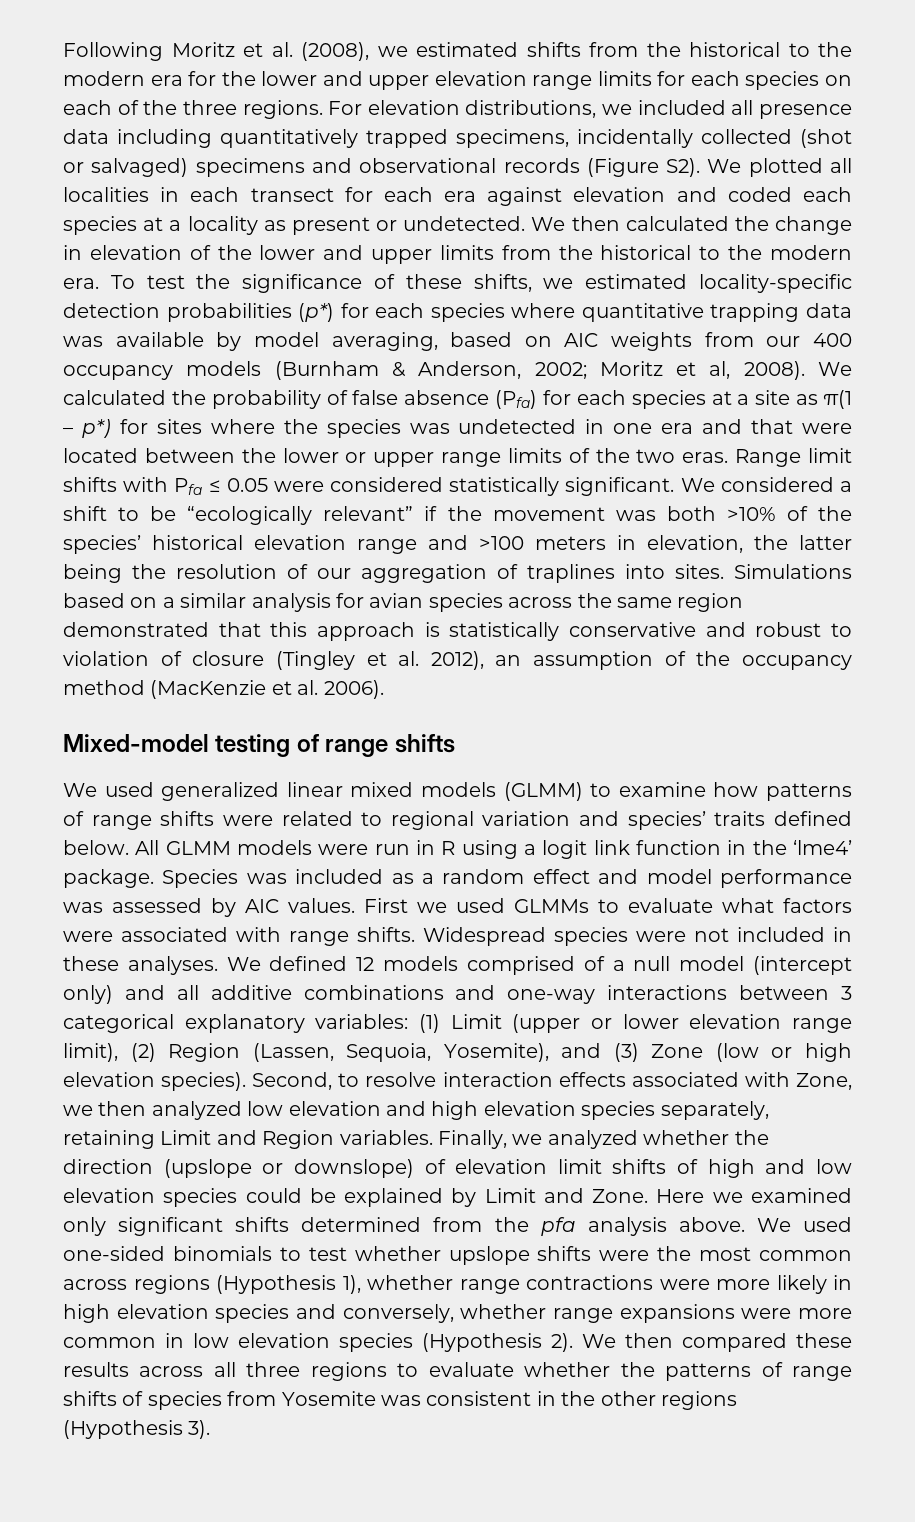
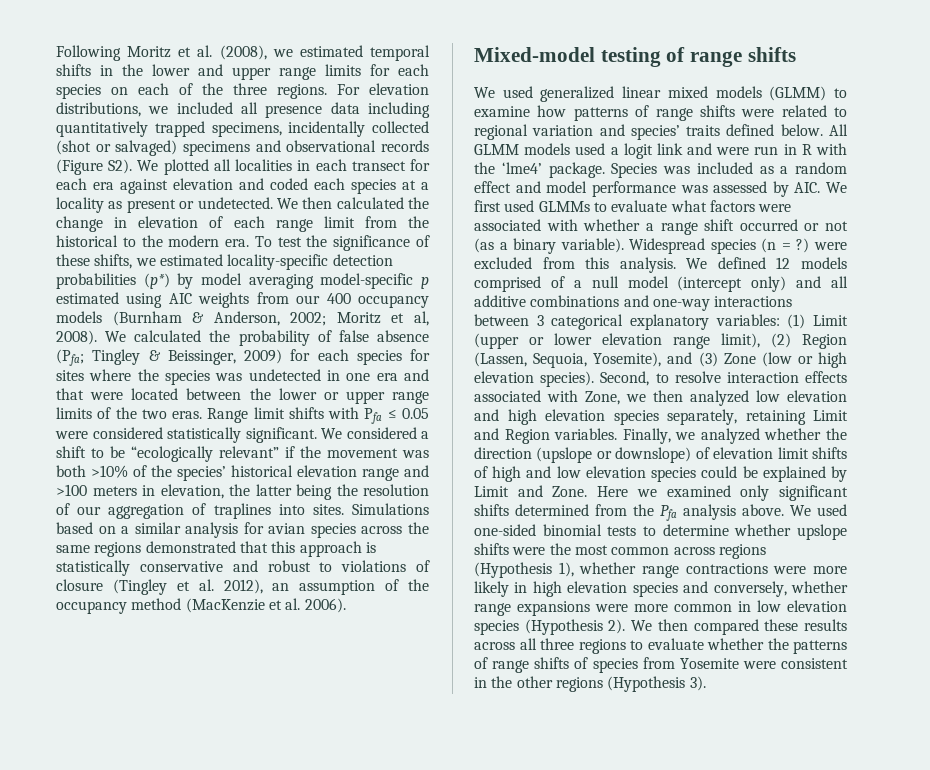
- Following Moritz et al. (2008), we estimated shifts from the historical to the modern era for the lower and upper elevation range limits for each species on each of the three regions.
+ Following Moritz et al. (2008), we estimated temporal shifts in the lower and upper range limits for each species on each of the three regions.
- We then calculated the change in elevation of the lower and upper limits from the historical to the modern era.
+ We then calculated the change in elevation of each range limit from the historical to the modern era.
- To test the significance of these shifts, we estimated locality-specific detection probabilities (p*) for each species where quantitative trapping data was available by model averaging, based on AIC weights from our 400 occupancy models (Burnham & Anderson, 2002; Moritz et al, 2008).
+ To test the significance of these shifts, we estimated locality-specific detection probabilities (p*) by model averaging model-specific p estimated using AIC weights from our 400 occupancy models (Burnham & Anderson, 2002; Moritz et al, 2008).
- We calculated the probability of false absence (Pfa) for each species at a site as π(1 – p*) for sites where the species was undetected in one era and that were located between the lower or upper range limits of the two eras.
+ We calculated the probability of false absence (Pfa; Tingley & Beissinger, 2009) for each species for sites where the species was undetected in one era and that were located between the lower or upper range limits of the two eras.
- Simulations based on a similar analysis for avian species across the same region demonstrated that this approach is statistically conservative and robust to violation of closure (Tingley et al. 2012), an assumption of the occupancy method (MacKenzie et al. 2006).
+ Simulations based on a similar analysis for avian species across the same regions demonstrated that this approach is statistically conservative and robust to violations of closure (Tingley et al. 2012), an assumption of the occupancy method (MacKenzie et al. 2006).
- All GLMM models were run in R using a logit link function in the ‘lme4’ package.
+ All GLMM models used a logit link and were run in R with the ‘lme4’ package.
- Species was included as a random effect and model performance was assessed by AIC values. First we used GLMMs to evaluate what factors were associated with range shifts. Widespread species were not included in these analyses.
+ Species was included as a random effect and model performance was assessed by AIC. We first used GLMMs to evaluate what factors were associated with whether a range shift occurred or not (as a binary variable). Widespread species (n = ?) were excluded from this analysis.
- Here we examined only significant shifts determined from the pfa analysis above.
+ Here we examined only significant shifts determined from the Pfa analysis above.
- We used one-sided binomials to test whether upslope shifts were the most common across regions (Hypothesis 1), whether range contractions were more likely in high elevation species and conversely, whether range expansions were more common in low elevation species (Hypothesis 2).
+ We used one-sided binomial tests to determine whether upslope shifts were the most common across regions (Hypothesis 1), whether range contractions were more likely in high elevation species and conversely, whether range expansions were more common in low elevation species (Hypothesis 2).
- We then compared these results across all three regions to evaluate whether the patterns of range shifts of species from Yosemite was consistent in the other regions (Hypothesis 3).
+ We then compared these results across all three regions to evaluate whether the patterns of range shifts of species from Yosemite were consistent in the other regions (Hypothesis 3).

